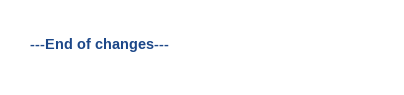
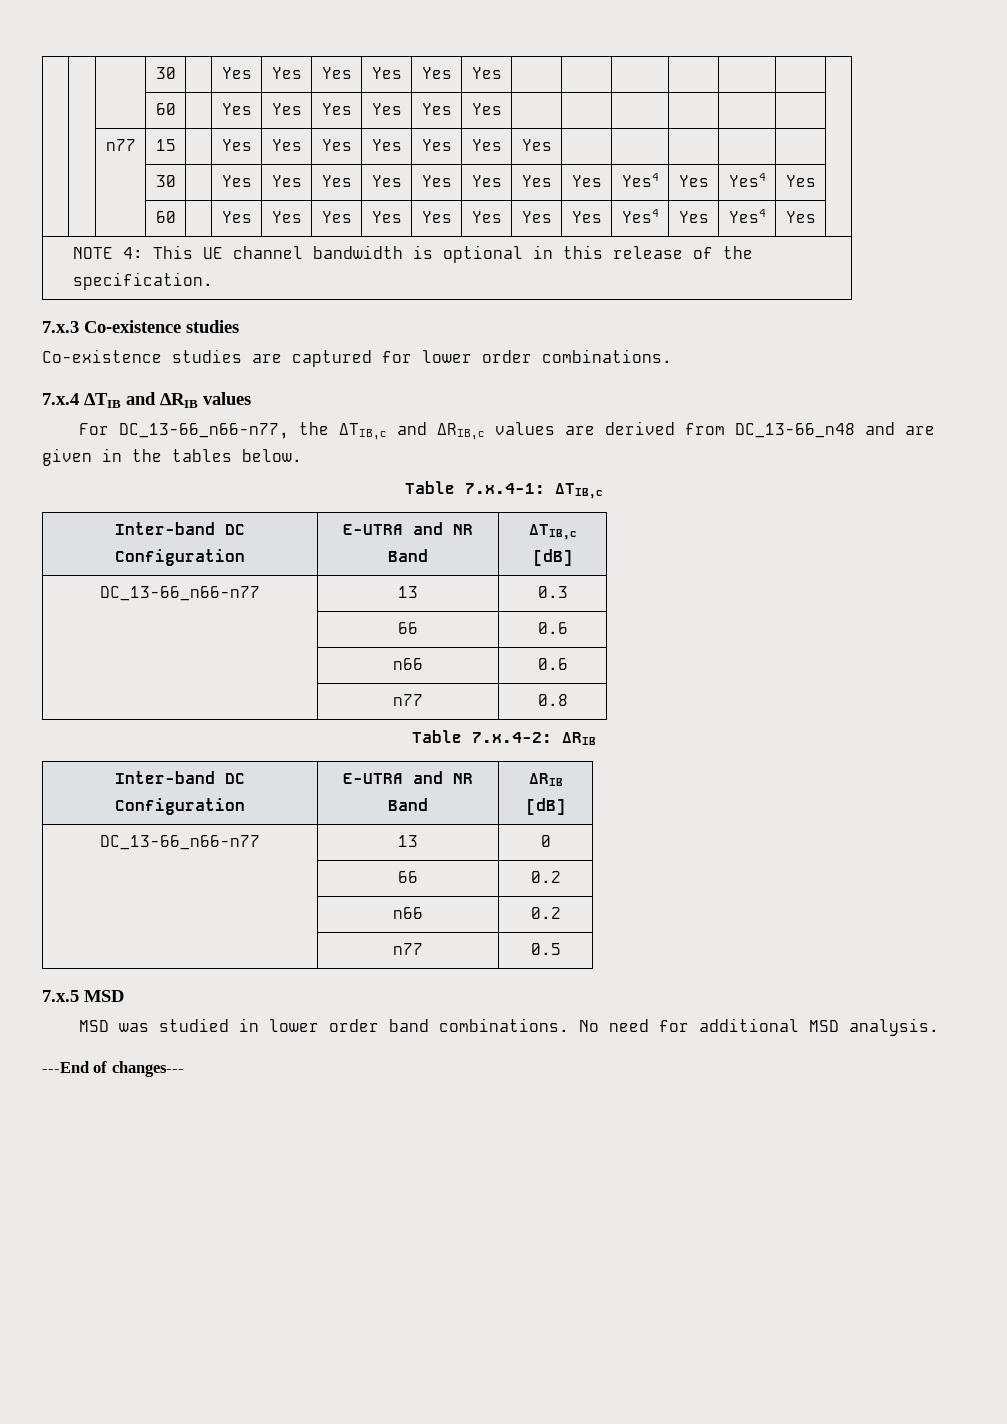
+ | | | 30 | | Yes | Yes | Yes | Yes | Yes | Yes | | | | | | |
+ | | | 60 | | Yes | Yes | Yes | Yes | Yes | Yes | | | | | | |
+ | | n77 | 15 | | Yes | Yes | Yes | Yes | Yes | Yes | Yes | | | | | |
+ | | | 30 | | Yes | Yes | Yes | Yes | Yes | Yes | Yes | Yes | Yes4 | Yes | Yes4 | Yes |
+ | | | 60 | | Yes | Yes | Yes | Yes | Yes | Yes | Yes | Yes | Yes4 | Yes | Yes4 | Yes |
+ NOTE 4: This UE channel bandwidth is optional in this release of the specification.
+ 7.x.3 Co-existence studies
+ Co-existence studies are captured for lower order combinations.
+ 7.x.4 ∆TIB and ∆RIB values
+ For DC_13-66_n66-n77, the ΔTIB,c and ΔRIB,c values are derived from DC_13-66_n48 and are given in the tables below.
+ Table 7.x.4-1: ΔTIB,c
+ Inter-band DC Configuration | E-UTRA and NR Band | ΔTIB,c [dB]
+ DC_13-66_n66-n77 | 13 | 0.3
+ | 66 | 0.6
+ | n66 | 0.6
+ | n77 | 0.8
+ Table 7.x.4-2: ΔRIB
+ Inter-band DC Configuration | E-UTRA and NR Band | ΔRIB [dB]
+ DC_13-66_n66-n77 | 13 | 0
+ | 66 | 0.2
+ | n66 | 0.2
+ | n77 | 0.5
+ 7.x.5 MSD
+ MSD was studied in lower order band combinations. No need for additional MSD analysis.

